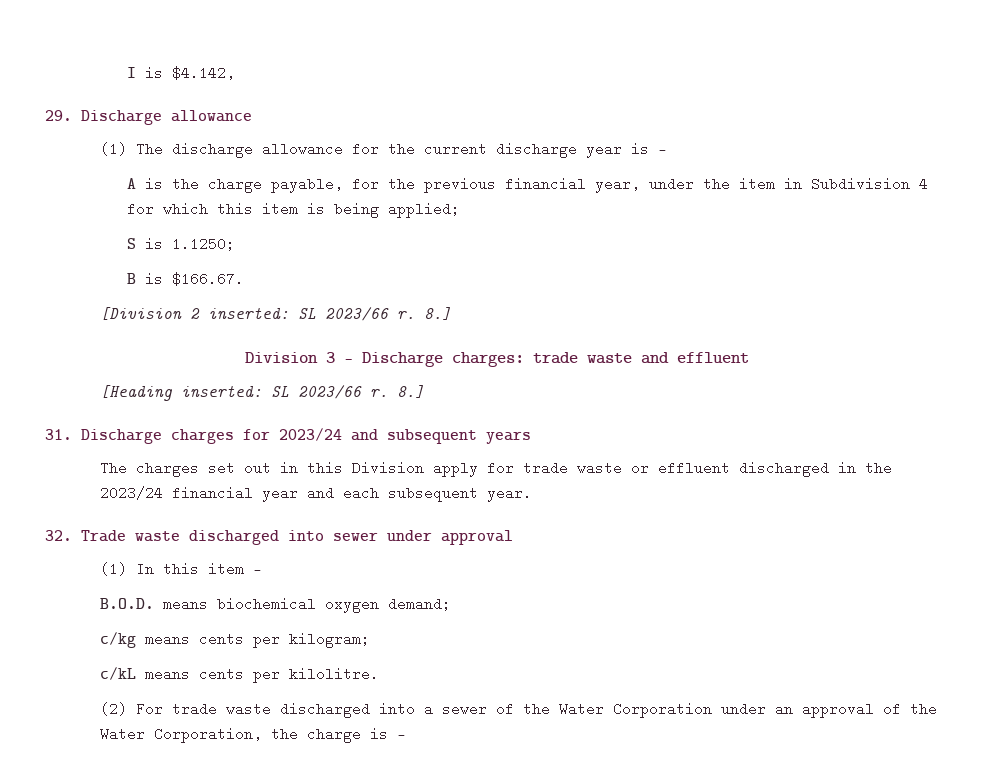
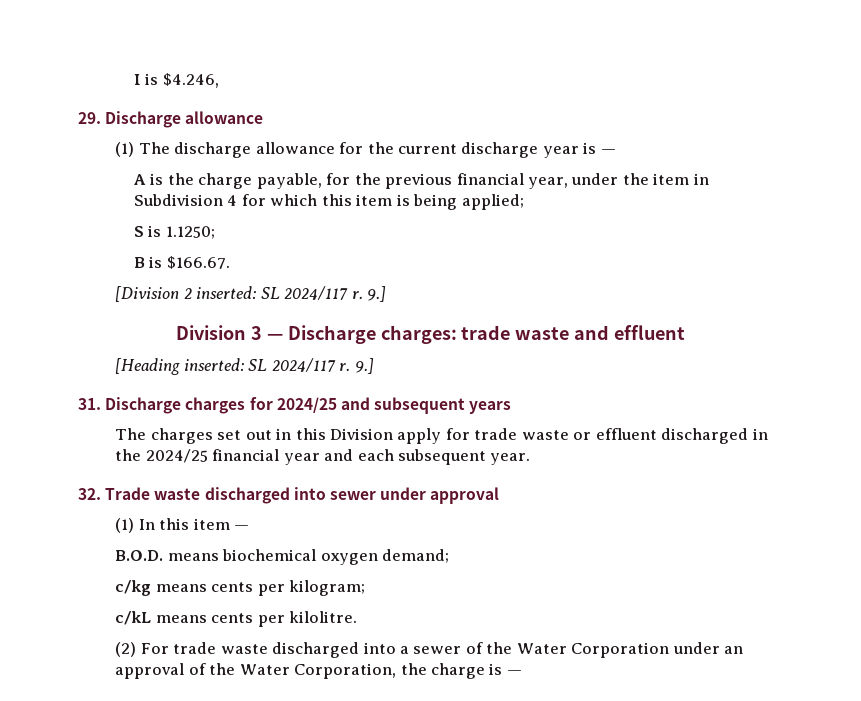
- I is $4.142,
+ I is $4.246,
- [Division 2 inserted: SL 2023/66 r. 8.]
+ [Division 2 inserted: SL 2024/117 r. 9.]
- [Heading inserted: SL 2023/66 r. 8.]
+ [Heading inserted: SL 2024/117 r. 9.]
- 31. Discharge charges for 2023/24 and subsequent years
+ 31. Discharge charges for 2024/25 and subsequent years
- The charges set out in this Division apply for trade waste or effluent discharged in the 2023/24 financial year and each subsequent year.
+ The charges set out in this Division apply for trade waste or effluent discharged in the 2024/25 financial year and each subsequent year.

